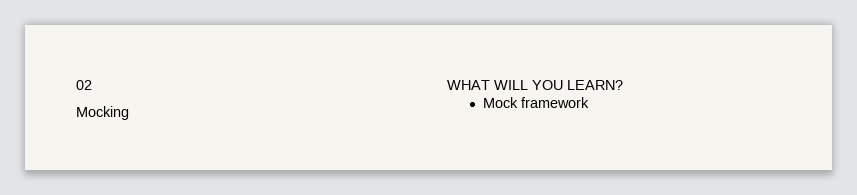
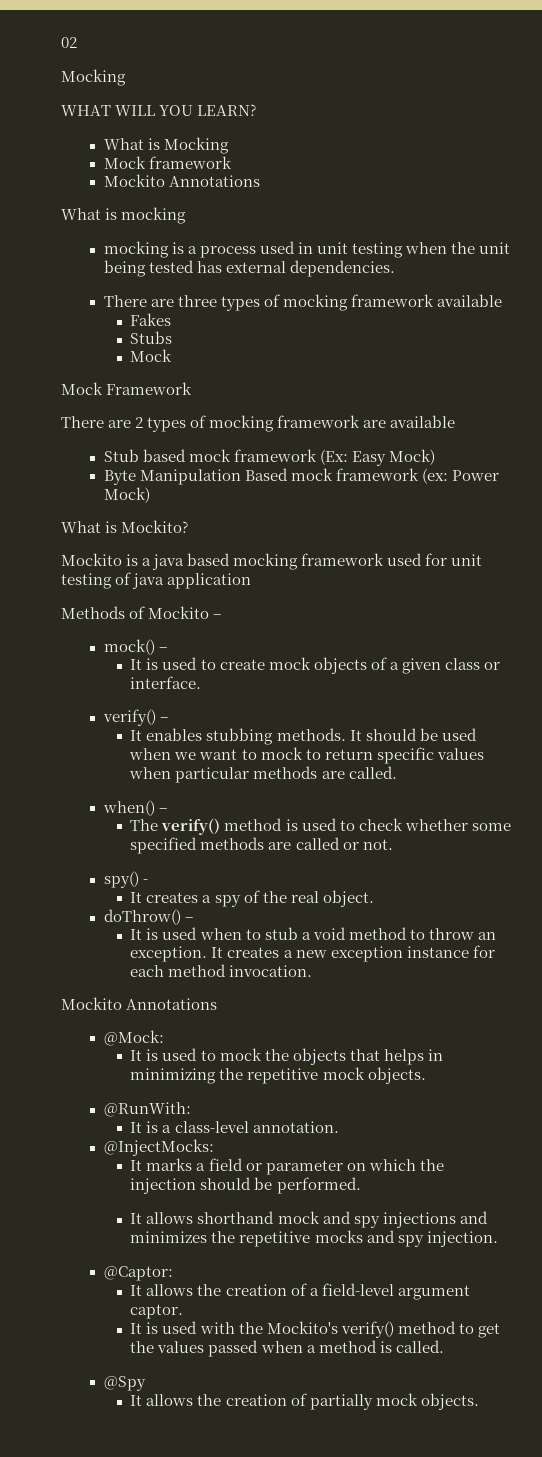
+ What is Mocking
  Mock framework
+ Mockito Annotations
+ What is mocking
+ mocking is a process used in unit testing when the unit being tested has external dependencies.
+ There are three types of mocking framework available
+ Fakes
+ Stubs
+ Mock
+ Mock Framework
+ There are 2 types of mocking framework are available
+ Stub based mock framework (Ex: Easy Mock)
+ Byte Manipulation Based mock framework (ex: Power Mock)
+ What is Mockito?
+ Mockito is a java based mocking framework used for unit testing of java application
+ Methods of Mockito –
+ mock() –
+ It is used to create mock objects of a given class or interface.
+ verify() –
+ It enables stubbing methods. It should be used when we want to mock to return specific values when particular methods are called.
+ when() –
+ The verify() method is used to check whether some specified methods are called or not.
+ spy() -
+ It creates a spy of the real object.
+ doThrow() –
+ It is used when to stub a void method to throw an exception. It creates a new exception instance for each method invocation.
+ Mockito Annotations
+ @Mock:
+ It is used to mock the objects that helps in minimizing the repetitive mock objects.
+ @RunWith:
+ It is a class-level annotation.
+ @InjectMocks:
+ It marks a field or parameter on which the injection should be performed.
+ It allows shorthand mock and spy injections and minimizes the repetitive mocks and spy injection.
+ @Captor:
+ It allows the creation of a field-level argument captor.
+ It is used with the Mockito's verify() method to get the values passed when a method is called.
+ @Spy
+ It allows the creation of partially mock objects.

